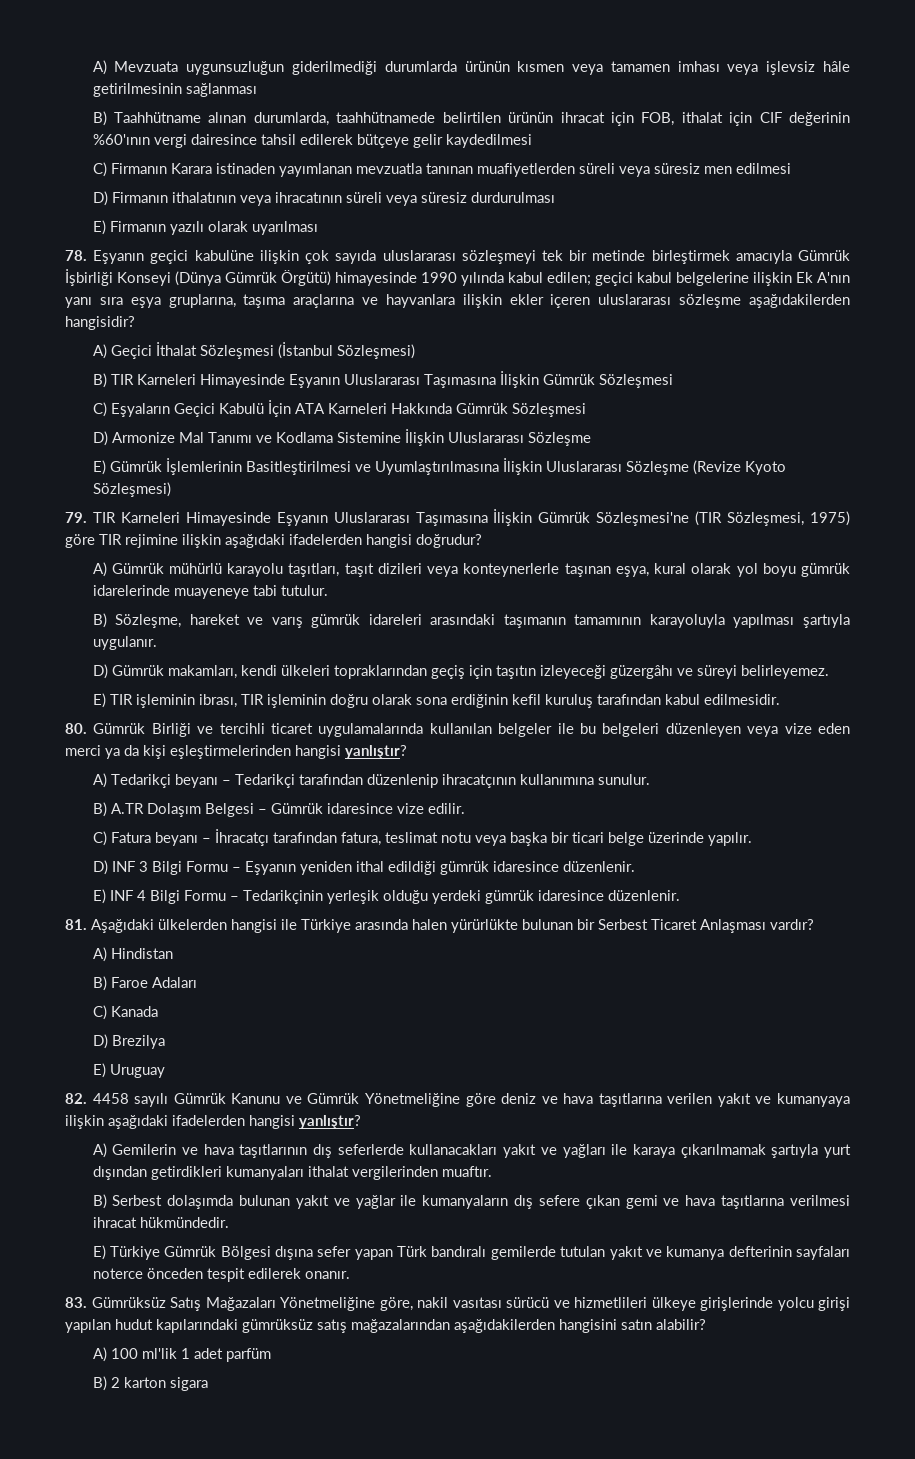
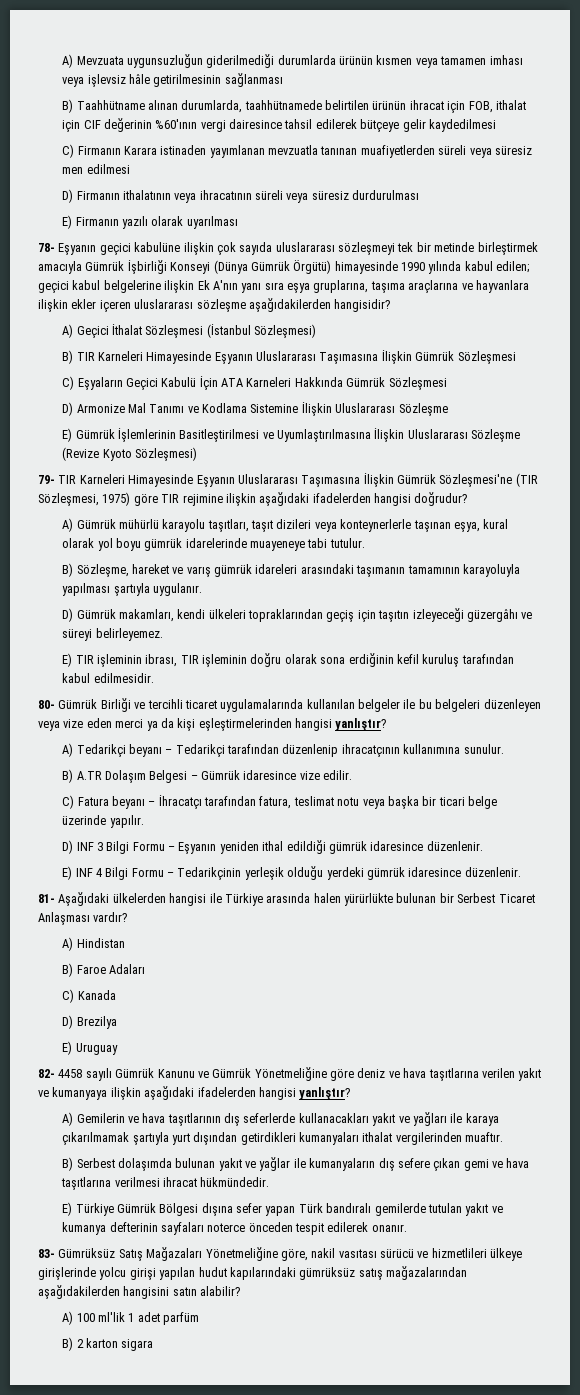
- 78. Eşyanın geçici kabulüne ilişkin çok sayıda uluslararası sözleşmeyi tek bir metinde birleştirmek amacıyla Gümrük İşbirliği Konseyi (Dünya Gümrük Örgütü) himayesinde 1990 yılında kabul edilen; geçici kabul belgelerine ilişkin Ek A'nın yanı sıra eşya gruplarına, taşıma araçlarına ve hayvanlara ilişkin ekler içeren uluslararası sözleşme aşağıdakilerden hangisidir?
+ 78- Eşyanın geçici kabulüne ilişkin çok sayıda uluslararası sözleşmeyi tek bir metinde birleştirmek amacıyla Gümrük İşbirliği Konseyi (Dünya Gümrük Örgütü) himayesinde 1990 yılında kabul edilen; geçici kabul belgelerine ilişkin Ek A'nın yanı sıra eşya gruplarına, taşıma araçlarına ve hayvanlara ilişkin ekler içeren uluslararası sözleşme aşağıdakilerden hangisidir?
- 79. TIR Karneleri Himayesinde Eşyanın Uluslararası Taşımasına İlişkin Gümrük Sözleşmesi'ne (TIR Sözleşmesi, 1975) göre TIR rejimine ilişkin aşağıdaki ifadelerden hangisi doğrudur?
+ 79- TIR Karneleri Himayesinde Eşyanın Uluslararası Taşımasına İlişkin Gümrük Sözleşmesi'ne (TIR Sözleşmesi, 1975) göre TIR rejimine ilişkin aşağıdaki ifadelerden hangisi doğrudur?
- 80. Gümrük Birliği ve tercihli ticaret uygulamalarında kullanılan belgeler ile bu belgeleri düzenleyen veya vize eden merci ya da kişi eşleştirmelerinden hangisi yanlıştır?
+ 80- Gümrük Birliği ve tercihli ticaret uygulamalarında kullanılan belgeler ile bu belgeleri düzenleyen veya vize eden merci ya da kişi eşleştirmelerinden hangisi yanlıştır?
- 81. Aşağıdaki ülkelerden hangisi ile Türkiye arasında halen yürürlükte bulunan bir Serbest Ticaret Anlaşması vardır?
+ 81- Aşağıdaki ülkelerden hangisi ile Türkiye arasında halen yürürlükte bulunan bir Serbest Ticaret Anlaşması vardır?
- 82. 4458 sayılı Gümrük Kanunu ve Gümrük Yönetmeliğine göre deniz ve hava taşıtlarına verilen yakıt ve kumanyaya ilişkin aşağıdaki ifadelerden hangisi yanlıştır?
+ 82- 4458 sayılı Gümrük Kanunu ve Gümrük Yönetmeliğine göre deniz ve hava taşıtlarına verilen yakıt ve kumanyaya ilişkin aşağıdaki ifadelerden hangisi yanlıştır?
- 83. Gümrüksüz Satış Mağazaları Yönetmeliğine göre, nakil vasıtası sürücü ve hizmetlileri ülkeye girişlerinde yolcu girişi yapılan hudut kapılarındaki gümrüksüz satış mağazalarından aşağıdakilerden hangisini satın alabilir?
+ 83- Gümrüksüz Satış Mağazaları Yönetmeliğine göre, nakil vasıtası sürücü ve hizmetlileri ülkeye girişlerinde yolcu girişi yapılan hudut kapılarındaki gümrüksüz satış mağazalarından aşağıdakilerden hangisini satın alabilir?

